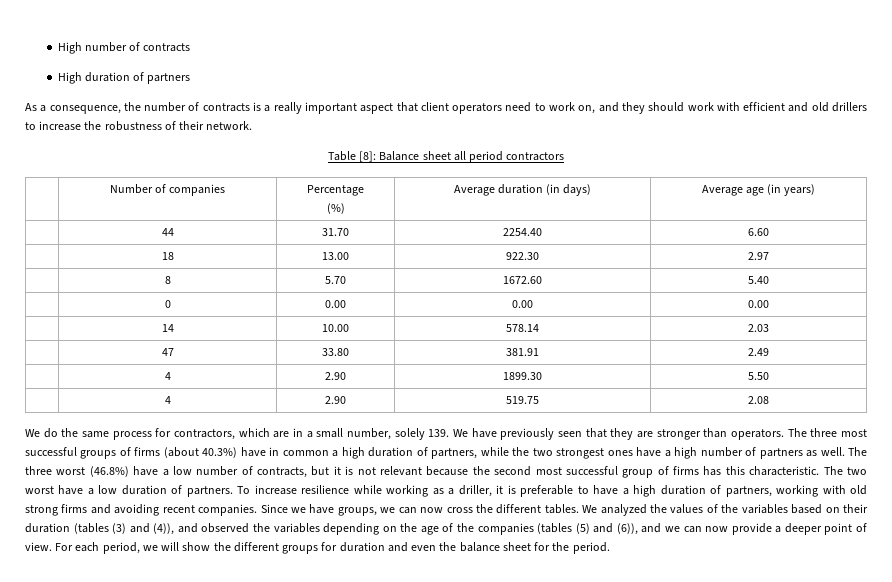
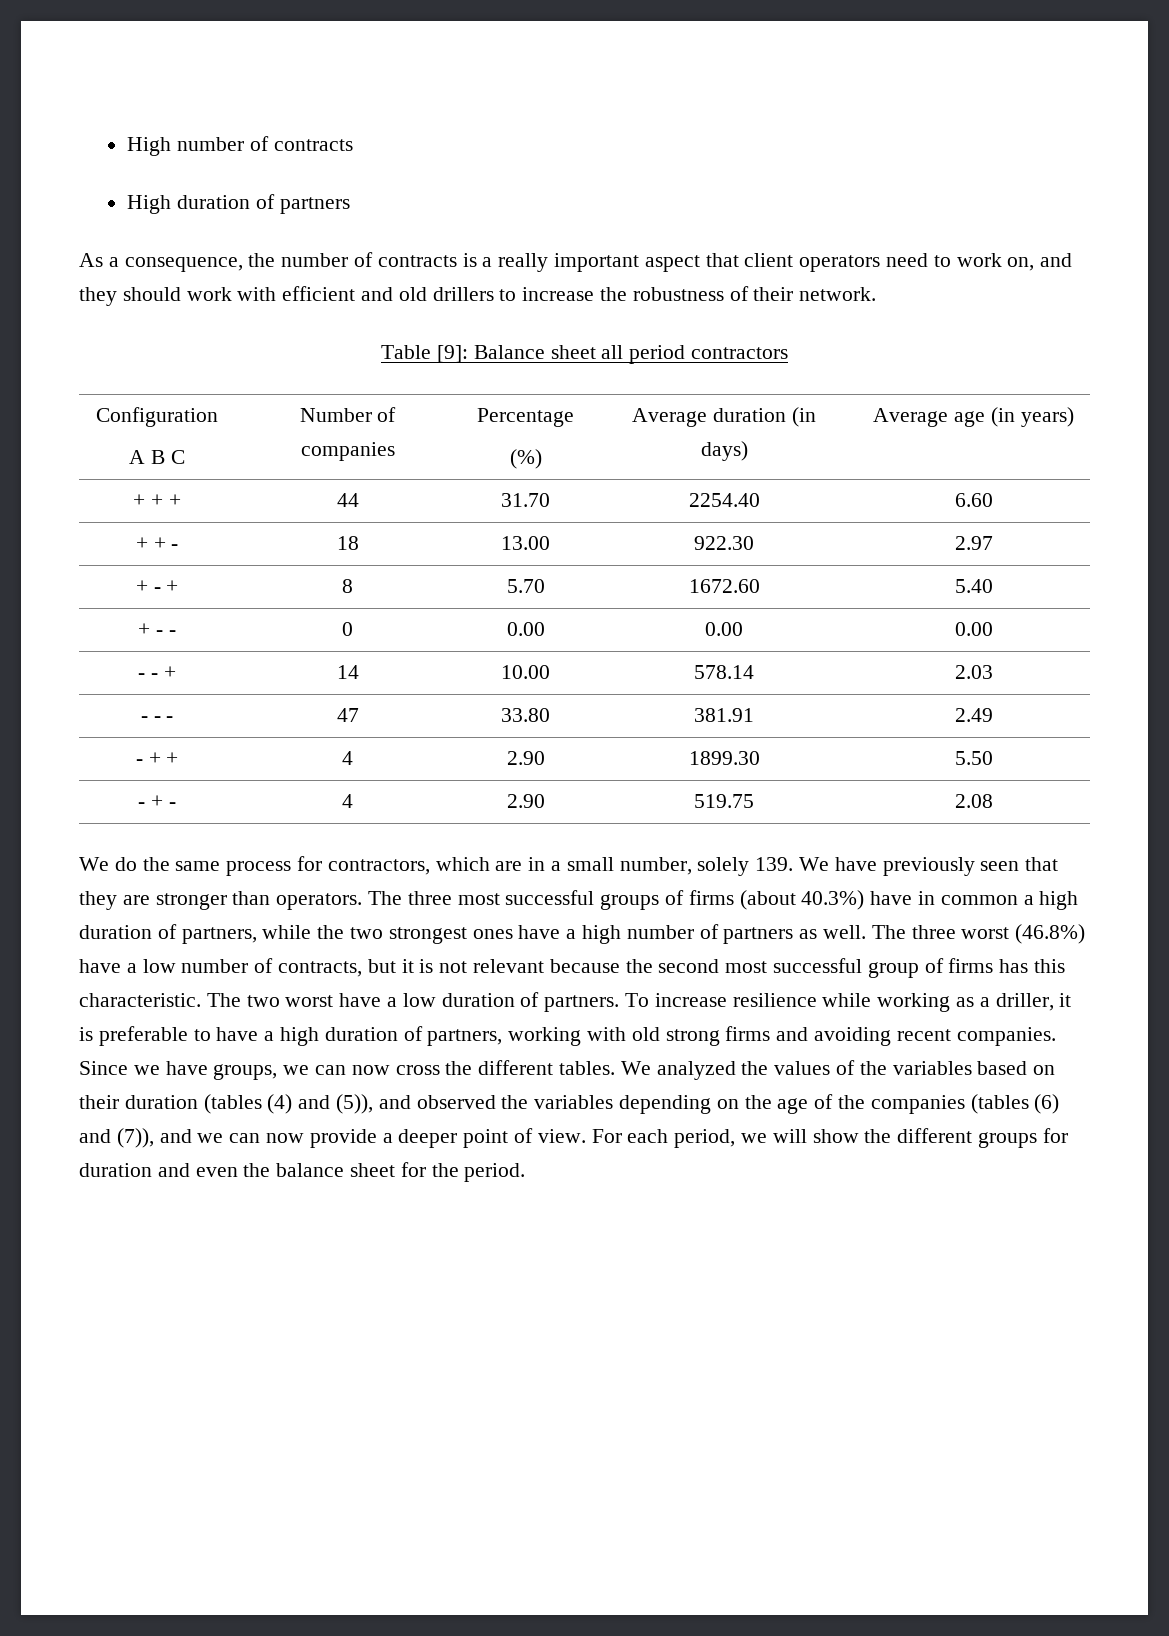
- Table [8]: Balance sheet all period contractors
+ Table [9]: Balance sheet all period contractors
- | Number of companies | Percentage
+ Configuration
+ A B C | Number of companies | Percentage
- | 44 | 31.70 | 2254.40 | 6.60
+ + + + | 44 | 31.70 | 2254.40 | 6.60
- | 18 | 13.00 | 922.30 | 2.97
+ + + - | 18 | 13.00 | 922.30 | 2.97
- | 8 | 5.70 | 1672.60 | 5.40
+ + - + | 8 | 5.70 | 1672.60 | 5.40
- | 0 | 0.00 | 0.00 | 0.00
+ + - - | 0 | 0.00 | 0.00 | 0.00
- | 14 | 10.00 | 578.14 | 2.03
+ - - + | 14 | 10.00 | 578.14 | 2.03
- | 47 | 33.80 | 381.91 | 2.49
+ - - - | 47 | 33.80 | 381.91 | 2.49
- | 4 | 2.90 | 1899.30 | 5.50
+ - + + | 4 | 2.90 | 1899.30 | 5.50
- | 4 | 2.90 | 519.75 | 2.08
+ - + - | 4 | 2.90 | 519.75 | 2.08
- We analyzed the values of the variables based on their duration (tables (3) and (4)), and observed the variables depending on the age of the companies (tables (5) and (6)), and we can now provide a deeper point of view.
+ We analyzed the values of the variables based on their duration (tables (4) and (5)), and observed the variables depending on the age of the companies (tables (6) and (7)), and we can now provide a deeper point of view.

